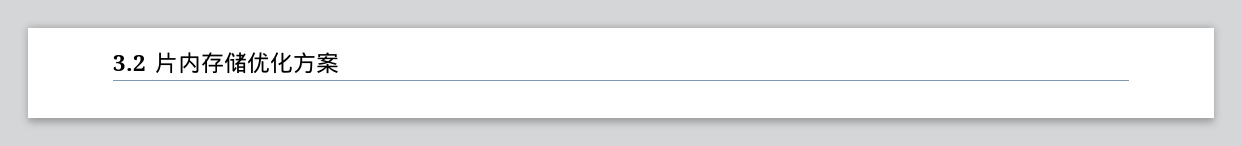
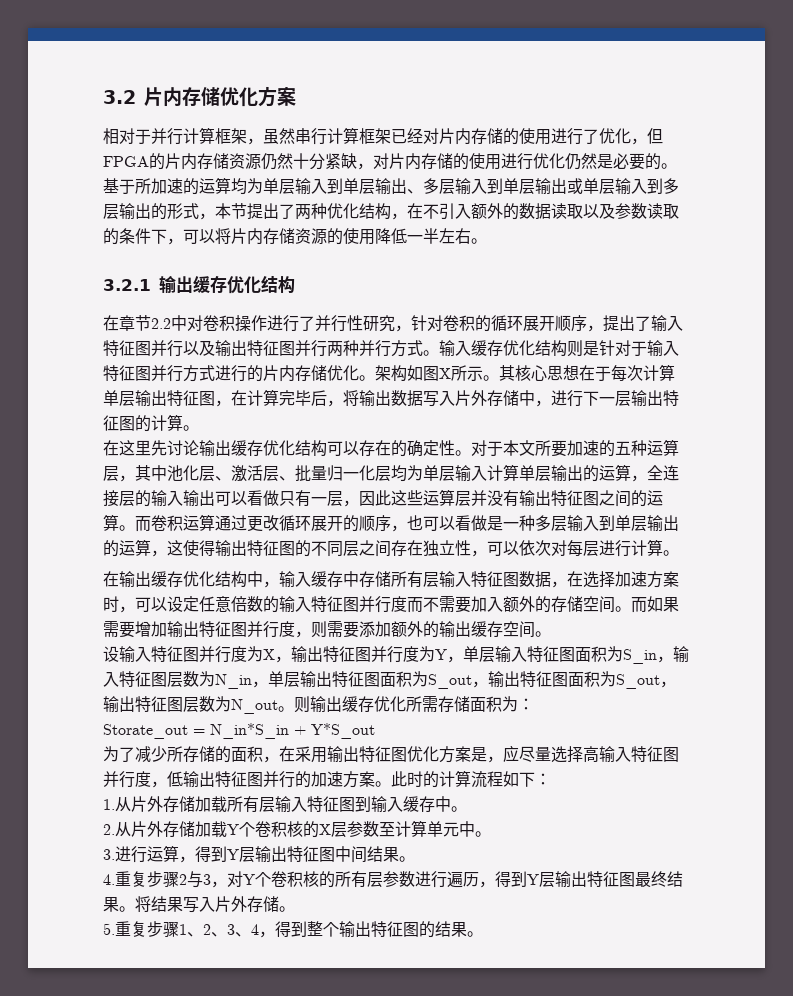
+ 相对于并行计算框架，虽然串行计算框架已经对片内存储的使用进行了优化，但FPGA的片内存储资源仍然十分紧缺，对片内存储的使用进行优化仍然是必要的。基于所加速的运算均为单层输入到单层输出、多层输入到单层输出或单层输入到多层输出的形式，本节提出了两种优化结构，在不引入额外的数据读取以及参数读取的条件下，可以将片内存储资源的使用降低一半左右。
+ 3.2.1输出缓存优化结构
+ 在章节2.2中对卷积操作进行了并行性研究，针对卷积的循环展开顺序，提出了输入特征图并行以及输出特征图并行两种并行方式。输入缓存优化结构则是针对于输入特征图并行方式进行的片内存储优化。架构如图X所示。其核心思想在于每次计算单层输出特征图，在计算完毕后，将输出数据写入片外存储中，进行下一层输出特征图的计算。
+ 在这里先讨论输出缓存优化结构可以存在的确定性。对于本文所要加速的五种运算层，其中池化层、激活层、批量归一化层均为单层输入计算单层输出的运算，全连接层的输入输出可以看做只有一层，因此这些运算层并没有输出特征图之间的运算。而卷积运算通过更改循环展开的顺序，也可以看做是一种多层输入到单层输出的运算，这使得输出特征图的不同层之间存在独立性，可以依次对每层进行计算。
+ 在输出缓存优化结构中，输入缓存中存储所有层输入特征图数据，在选择加速方案时，可以设定任意倍数的输入特征图并行度而不需要加入额外的存储空间。而如果需要增加输出特征图并行度，则需要添加额外的输出缓存空间。
+ 设输入特征图并行度为X，输出特征图并行度为Y，单层输入特征图面积为S_in，输入特征图层数为N_in，单层输出特征图面积为S_out，输出特征图面积为S_out，输出特征图层数为N_out。则输出缓存优化所需存储面积为：
+ Storate_out = N_in*S_in + Y*S_out
+ 为了减少所存储的面积，在采用输出特征图优化方案是，应尽量选择高输入特征图并行度，低输出特征图并行的加速方案。此时的计算流程如下：
+ 1.从片外存储加载所有层输入特征图到输入缓存中。
+ 2.从片外存储加载Y个卷积核的X层参数至计算单元中。
+ 3.进行运算，得到Y层输出特征图中间结果。
+ 4.重复步骤2与3，对Y个卷积核的所有层参数进行遍历，得到Y层输出特征图最终结果。将结果写入片外存储。
+ 5.重复步骤1、2、3、4，得到整个输出特征图的结果。

